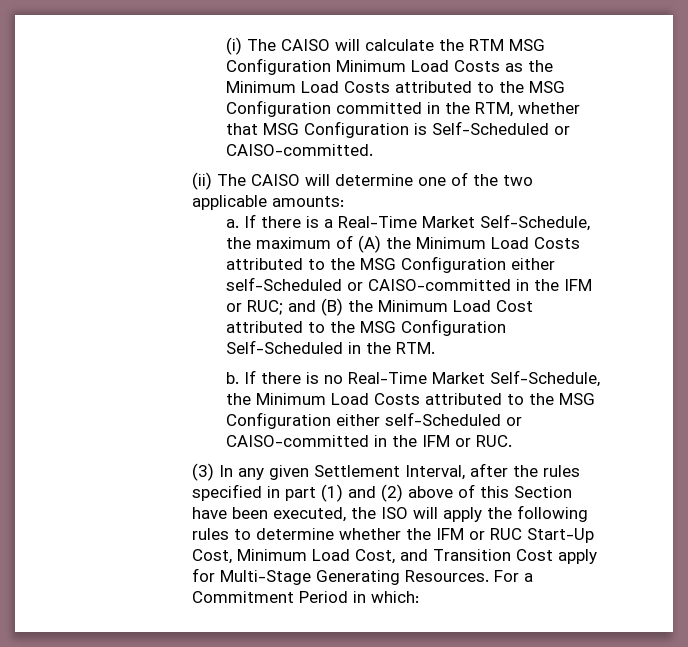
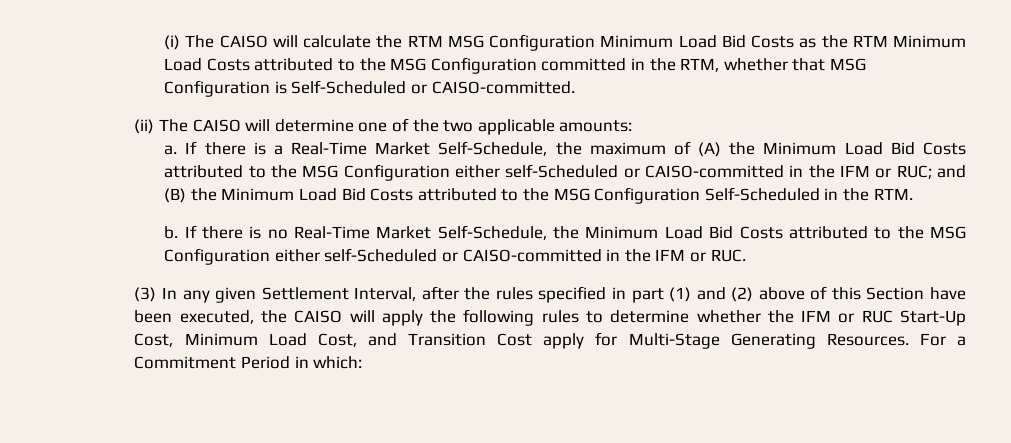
- (i) The CAISO will calculate the RTM MSG Configuration Minimum Load Costs as the Minimum Load Costs attributed to the MSG Configuration committed in the RTM, whether that MSG Configuration is Self-Scheduled or CAISO-committed.
+ (i) The CAISO will calculate the RTM MSG Configuration Minimum Load Bid Costs as the RTM Minimum Load Costs attributed to the MSG Configuration committed in the RTM, whether that MSG Configuration is Self-Scheduled or CAISO-committed.
- If there is a Real-Time Market Self-Schedule, the maximum of (A) the Minimum Load Costs attributed to the MSG Configuration either self-Scheduled or CAISO-committed in the IFM or RUC; and (B) the Minimum Load Cost attributed to the MSG Configuration Self-Scheduled in the RTM.
+ If there is a Real-Time Market Self-Schedule, the maximum of (A) the Minimum Load Bid Costs attributed to the MSG Configuration either self-Scheduled or CAISO-committed in the IFM or RUC; and (B) the Minimum Load Bid Costs attributed to the MSG Configuration Self-Scheduled in the RTM.
- If there is no Real-Time Market Self-Schedule, the Minimum Load Costs attributed to the MSG Configuration either self-Scheduled or CAISO-committed in the IFM or RUC.
+ If there is no Real-Time Market Self-Schedule, the Minimum Load Bid Costs attributed to the MSG Configuration either self-Scheduled or CAISO-committed in the IFM or RUC.
- (3) In any given Settlement Interval, after the rules specified in part (1) and (2) above of this Section have been executed, the ISO will apply the following rules to determine whether the IFM or RUC Start-Up Cost, Minimum Load Cost, and Transition Cost apply for Multi-Stage Generating Resources.
+ (3) In any given Settlement Interval, after the rules specified in part (1) and (2) above of this Section have been executed, the CAISO will apply the following rules to determine whether the IFM or RUC Start-Up Cost, Minimum Load Cost, and Transition Cost apply for Multi-Stage Generating Resources.

